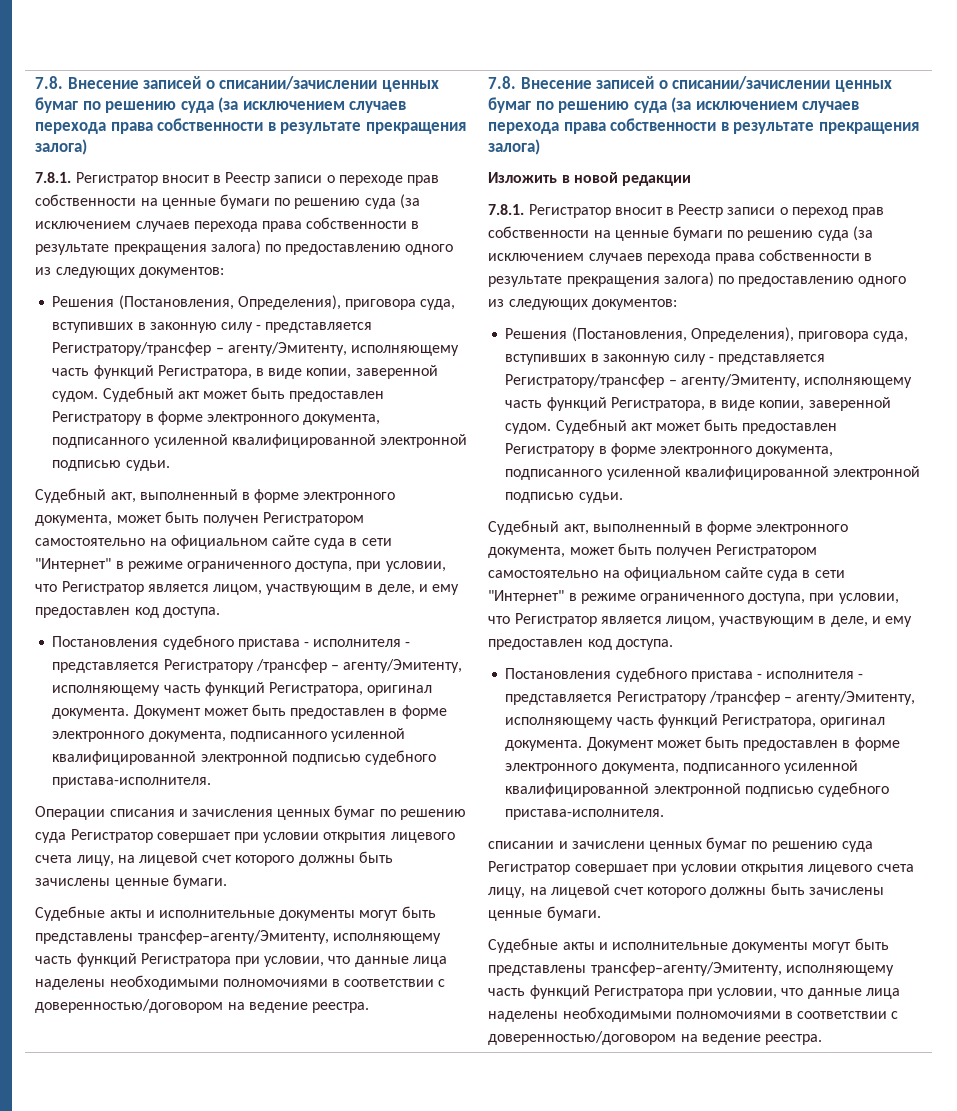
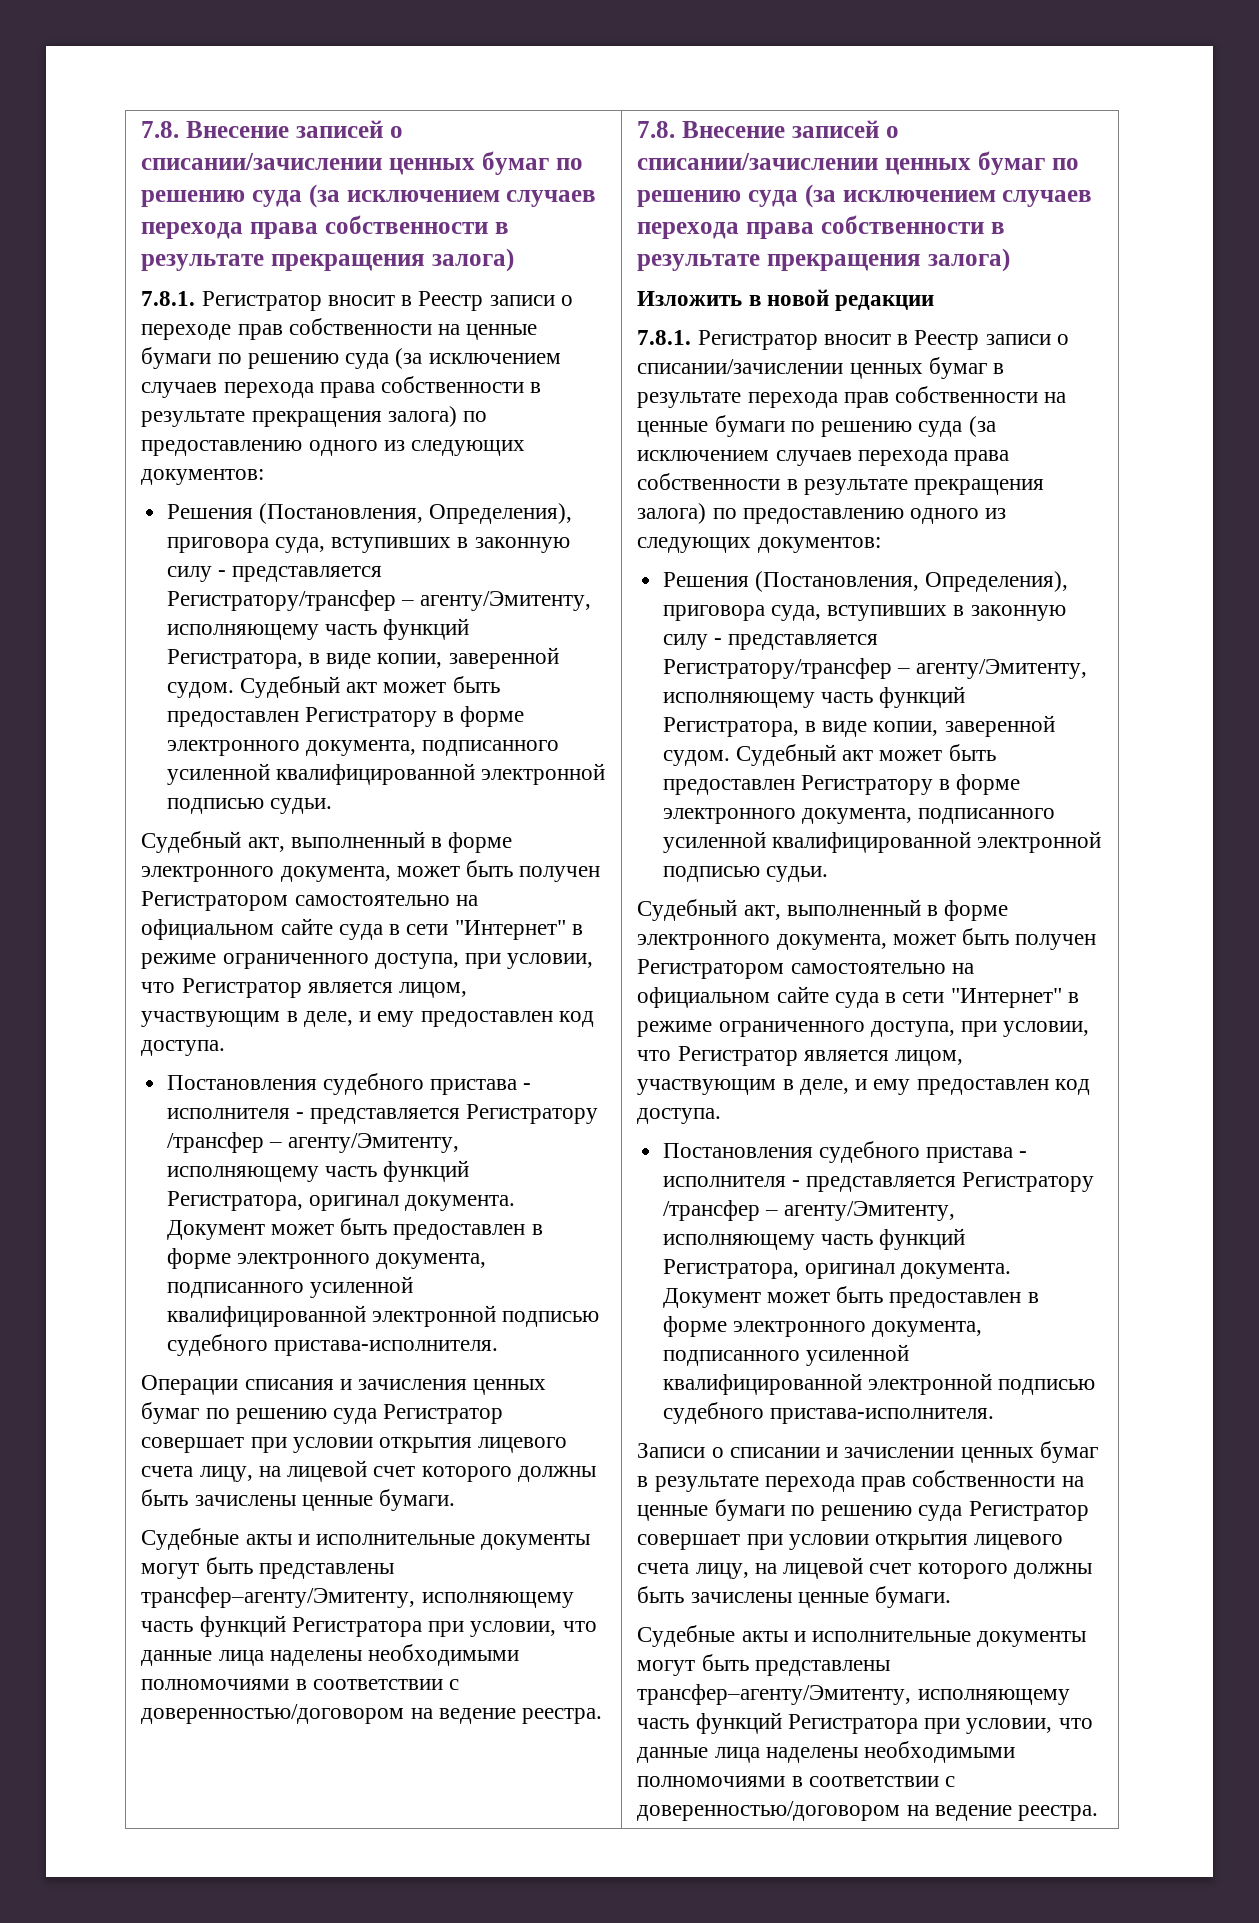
- 7.8.1. Регистратор вносит в Реестр записи о переход прав собственности на ценные бумаги по решению суда (за исключением случаев перехода права собственности в результате прекращения залога) по предоставлению одного из следующих документов:
+ 7.8.1. Регистратор вносит в Реестр записи о списании/зачислении ценных бумаг в результате перехода прав собственности на ценные бумаги по решению суда (за исключением случаев перехода права собственности в результате прекращения залога) по предоставлению одного из следующих документов:
- списании и зачислени ценных бумаг по решению суда Регистратор совершает при условии открытия лицевого счета лицу, на лицевой счет которого должны быть зачислены ценные бумаги.
+ Записи о списании и зачислении ценных бумаг в результате перехода прав собственности на ценные бумаги по решению суда Регистратор совершает при условии открытия лицевого счета лицу, на лицевой счет которого должны быть зачислены ценные бумаги.

